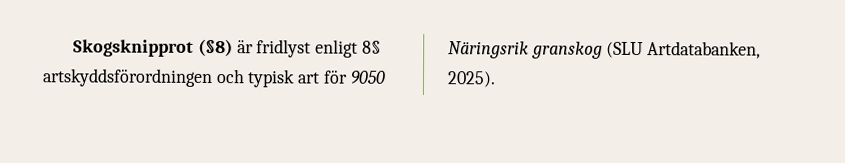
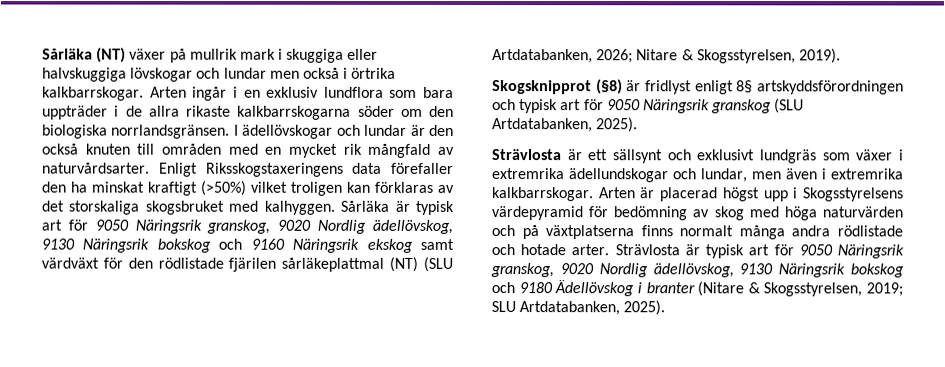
+ Sårläka (NT) växer på mullrik mark i skuggiga eller halvskuggiga lövskogar och lundar men också i örtrika kalkbarrskogar. Arten ingår i en exklusiv lundflora som bara uppträder i de allra rikaste kalkbarrskogarna söder om den biologiska norrlandsgränsen. I ädellövskogar och lundar är den också knuten till områden med en mycket rik mångfald av naturvårdsarter. Enligt Riksskogstaxeringens data förefaller den ha minskat kraftigt (>50%) vilket troligen kan förklaras av det storskaliga skogsbruket med kalhyggen. Sårläka är typisk art för 9050 Näringsrik granskog, 9020 Nordlig ädellövskog, 9130 Näringsrik bokskog och 9160 Näringsrik ekskog samt värdväxt för den rödlistade fjärilen sårläkeplattmal (NT) (SLU Artdatabanken, 2026; Nitare & Skogsstyrelsen, 2019).
+ Strävlosta är ett sällsynt och exklusivt lundgräs som växer i extremrika ädellundskogar och lundar, men även i extremrika kalkbarrskogar. Arten är placerad högst upp i Skogsstyrelsens värdepyramid för bedömning av skog med höga naturvärden och på växtplatserna finns normalt många andra rödlistade och hotade arter. Strävlosta är typisk art för 9050 Näringsrik granskog, 9020 Nordlig ädellövskog, 9130 Näringsrik bokskog och 9180 Ädellövskog i branter (Nitare & Skogsstyrelsen, 2019; SLU Artdatabanken, 2025).

